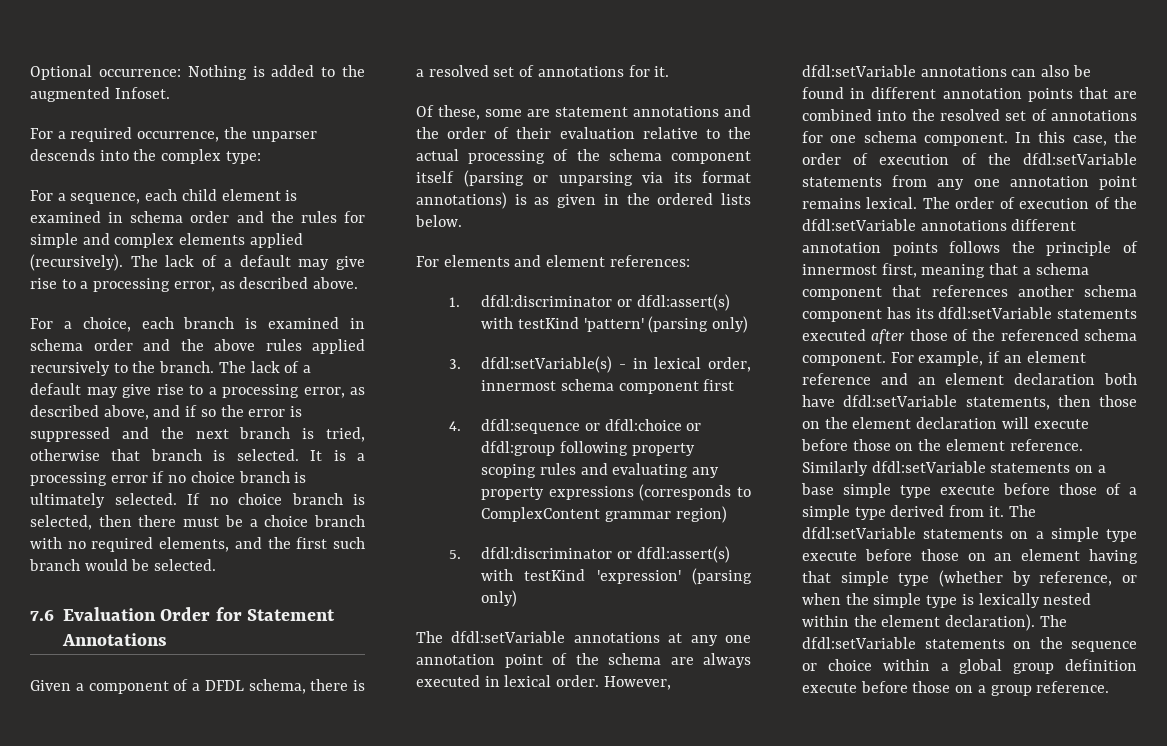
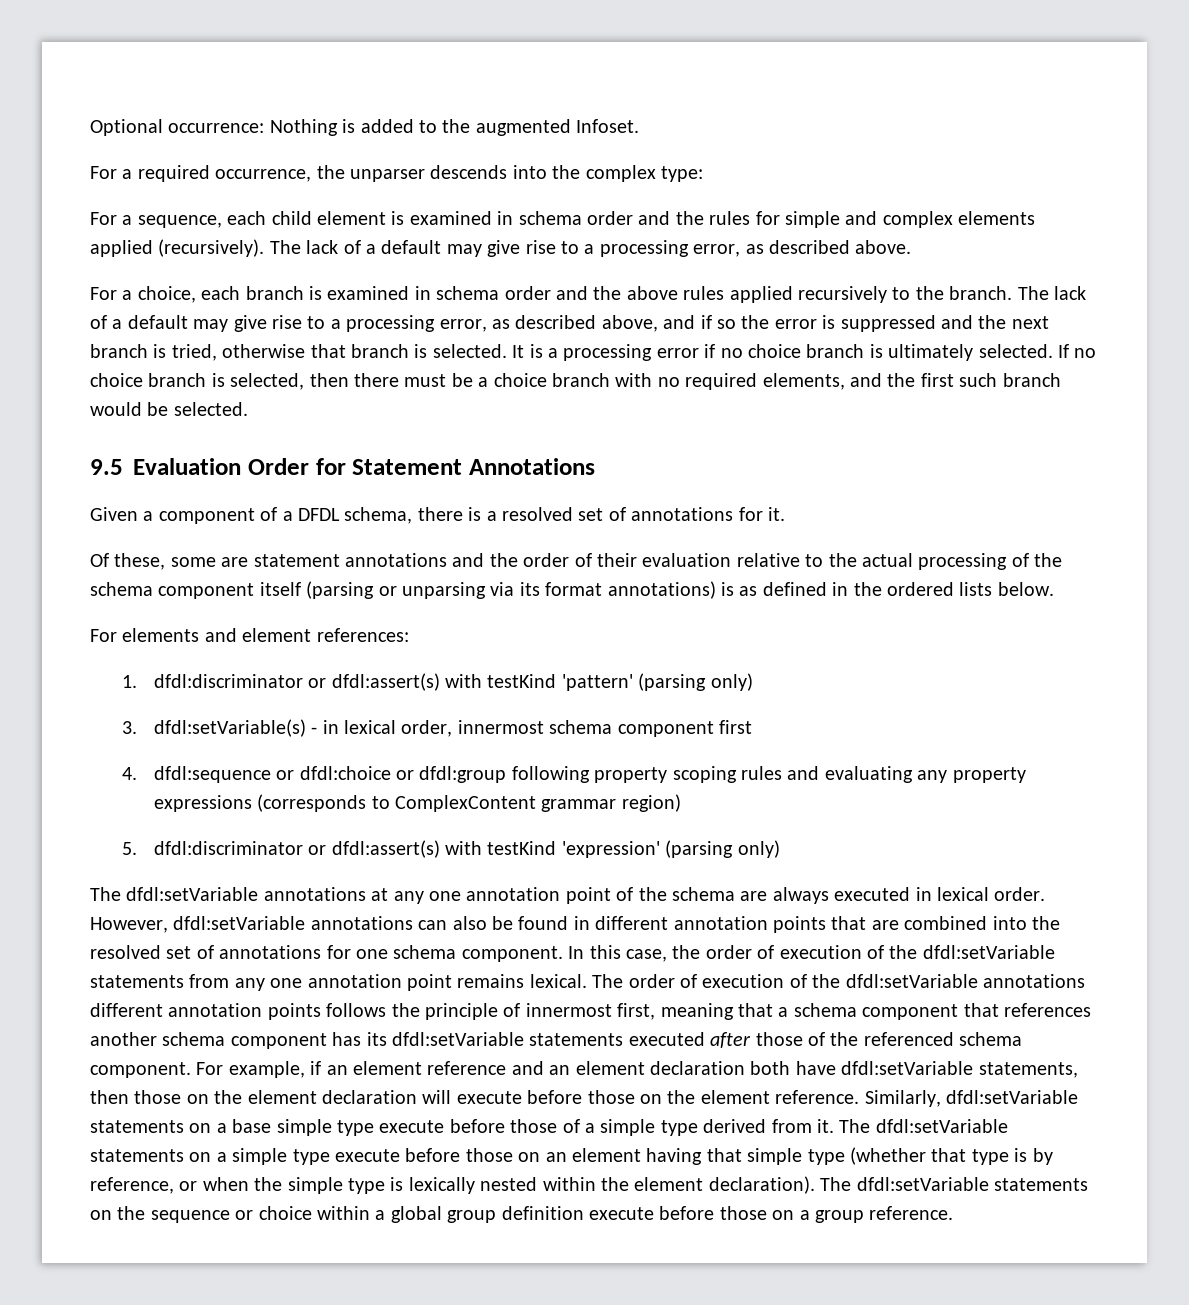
- 7.6 Evaluation Order for Statement Annotations
+ 9.5 Evaluation Order for Statement Annotations
- Of these, some are statement annotations and the order of their evaluation relative to the actual processing of the schema component itself (parsing or unparsing via its format annotations) is as given in the ordered lists below.
+ Of these, some are statement annotations and the order of their evaluation relative to the actual processing of the schema component itself (parsing or unparsing via its format annotations) is as defined in the ordered lists below.
- Similarly dfdl:setVariable statements on a base simple type execute before those of a simple type derived from it.
+ Similarly, dfdl:setVariable statements on a base simple type execute before those of a simple type derived from it.
- The dfdl:setVariable statements on a simple type execute before those on an element having that simple type (whether by reference, or when the simple type is lexically nested within the element declaration).
+ The dfdl:setVariable statements on a simple type execute before those on an element having that simple type (whether that type is by reference, or when the simple type is lexically nested within the element declaration).

